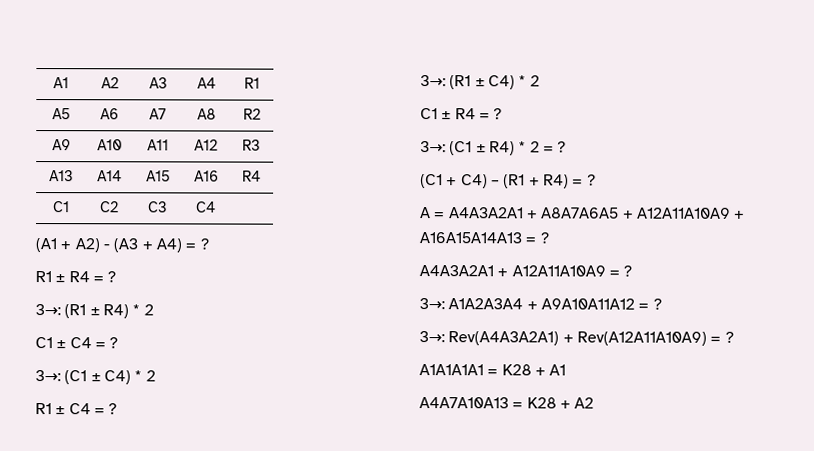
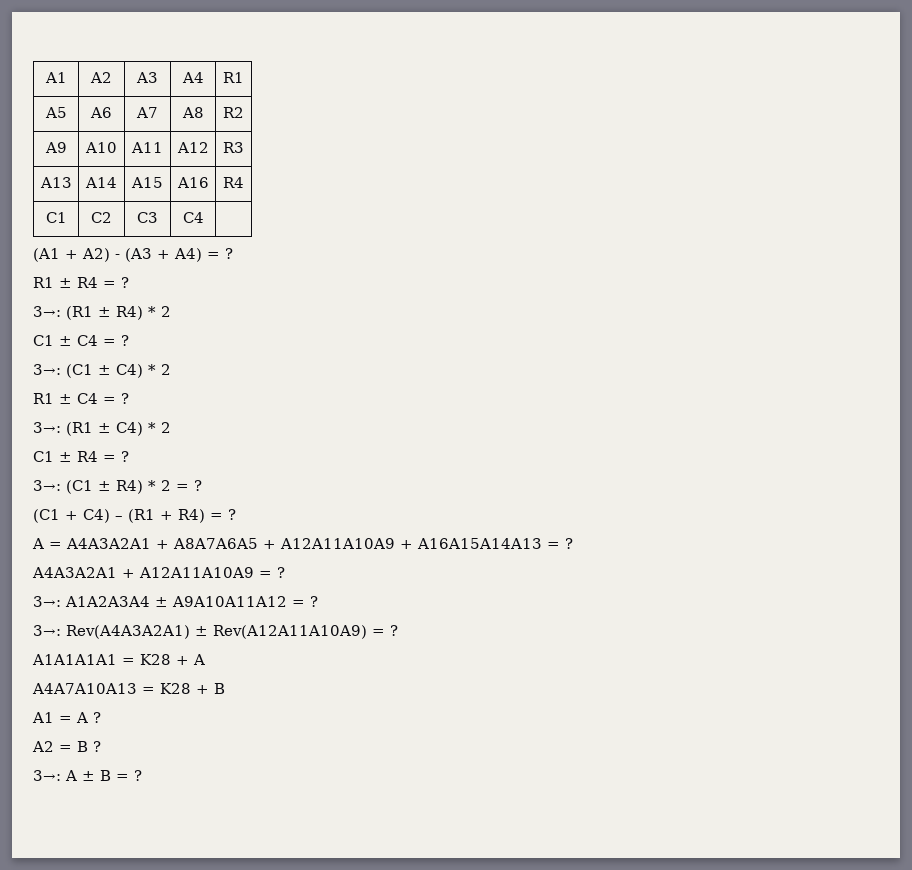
- 3→: A1A2A3A4 + A9A10A11A12 = ?
+ 3→: A1A2A3A4 ± A9A10A11A12 = ?
- 3→: Rev(A4A3A2A1) + Rev(A12A11A10A9) = ?
+ 3→: Rev(A4A3A2A1) ± Rev(A12A11A10A9) = ?
- A1A1A1A1 = K28 + A1
+ A1A1A1A1 = K28 + A
- A4A7A10A13 = K28 + A2
+ A4A7A10A13 = K28 + B
+ A1 = A ?
+ A2 = B ?
+ 3→: A ± B = ?

